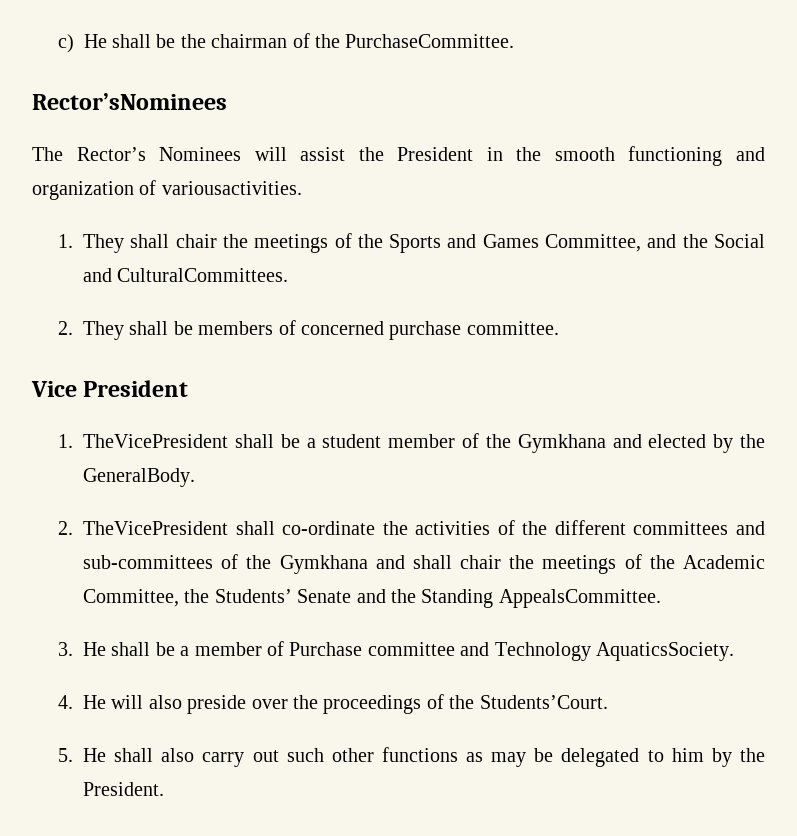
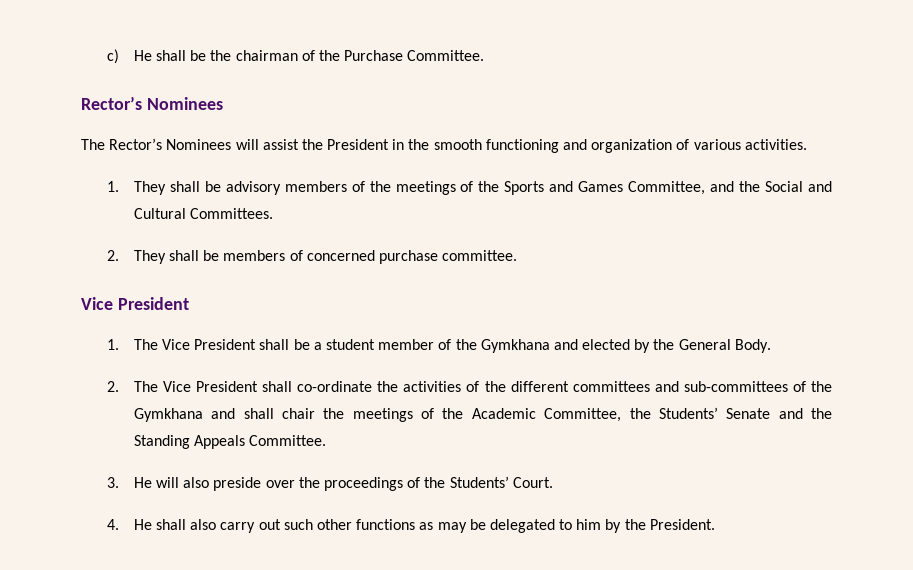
- c) He shall be the chairman of the PurchaseCommittee.
- Rector’sNominees
+ c) He shall be the chairman of the Purchase Committee.
+ Rector’s Nominees
- The Rector’s Nominees will assist the President in the smooth functioning and organization of variousactivities.
+ The Rector’s Nominees will assist the President in the smooth functioning and organization of various activities.
- 1. They shall chair the meetings of the Sports and Games Committee, and the Social and CulturalCommittees.
+ 1. They shall be advisory members of the meetings of the Sports and Games Committee, and the Social and Cultural Committees.
- 1. TheVicePresident shall be a student member of the Gymkhana and elected by the GeneralBody.
- 2. TheVicePresident shall co-ordinate the activities of the different committees and sub-committees of the Gymkhana and shall chair the meetings of the Academic Committee, the Students’ Senate and the Standing AppealsCommittee.
- 3. He shall be a member of Purchase committee and Technology AquaticsSociety.
- 4. He will also preside over the proceedings of the Students’Court.
- 5. He shall also carry out such other functions as may be delegated to him by the President.
+ 1. The Vice President shall be a student member of the Gymkhana and elected by the General Body.
+ 2. The Vice President shall co-ordinate the activities of the different committees and sub-committees of the Gymkhana and shall chair the meetings of the Academic Committee, the Students’ Senate and the Standing Appeals Committee.
+ 3. He will also preside over the proceedings of the Students’ Court.
+ 4. He shall also carry out such other functions as may be delegated to him by the President.

